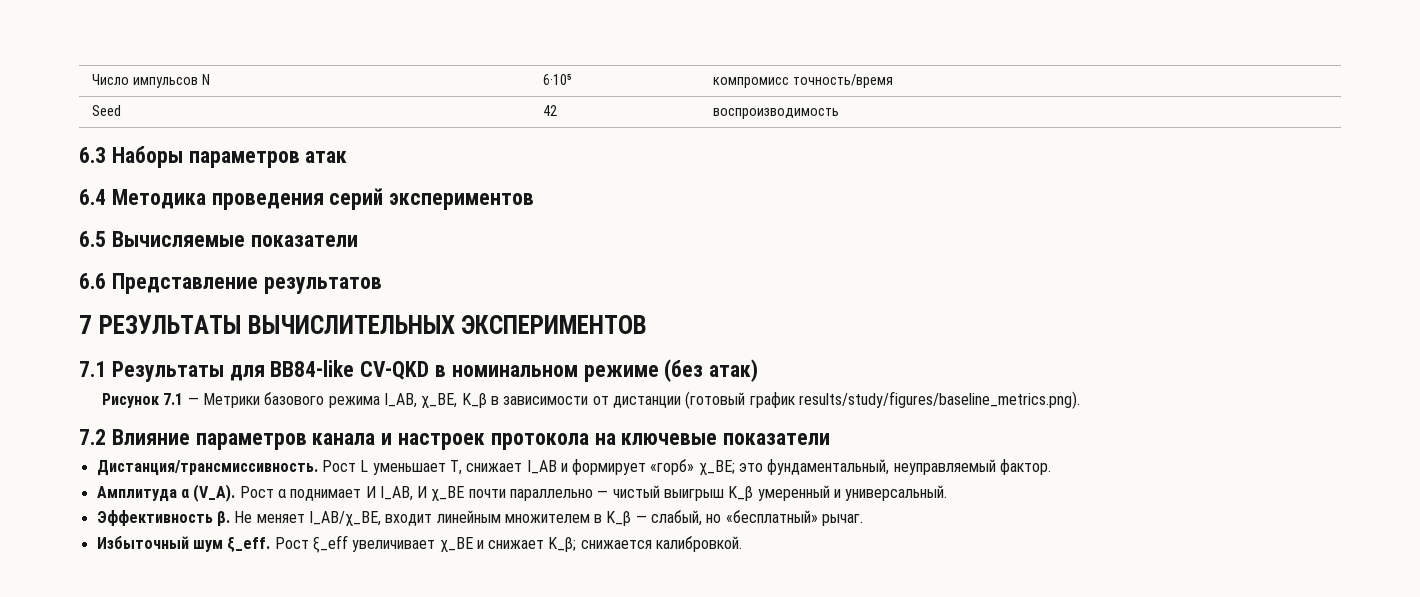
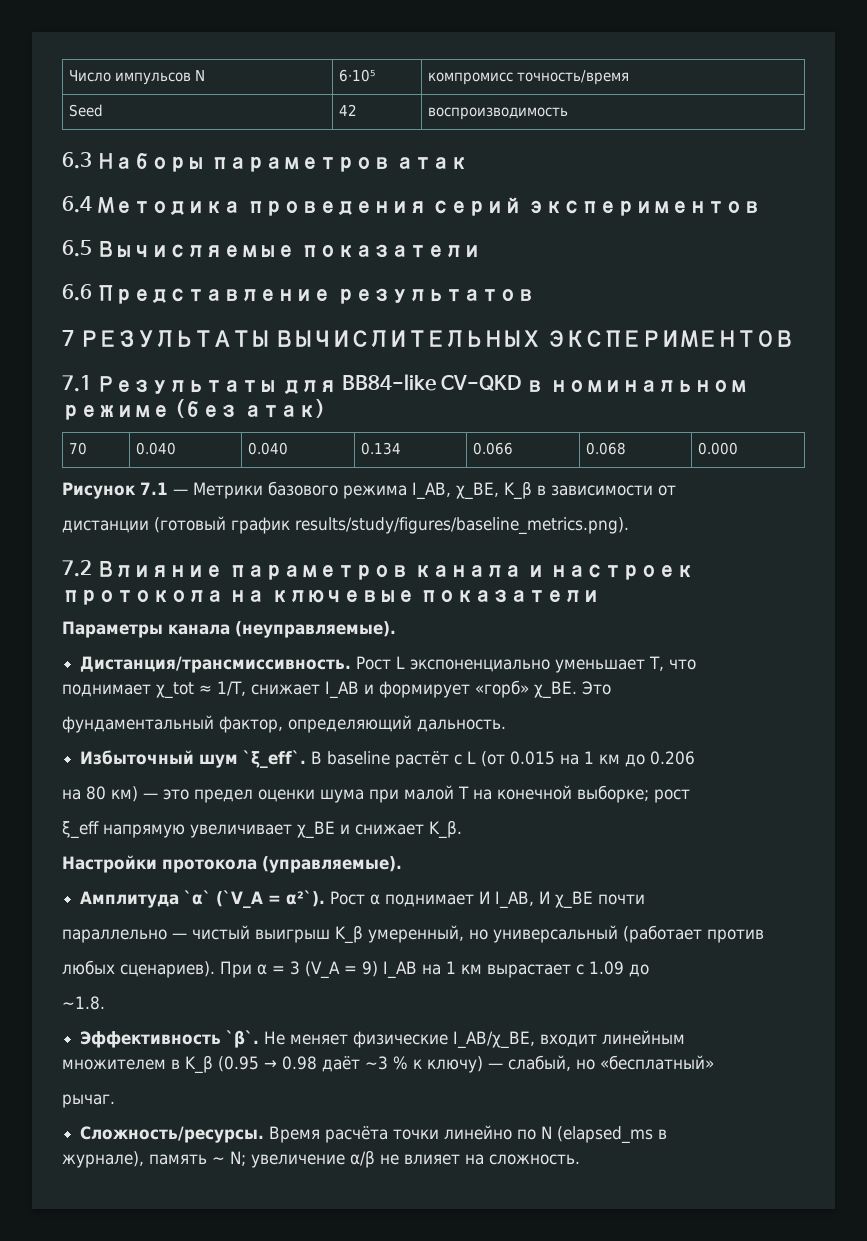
+ 70 | 0.040 | 0.040 | 0.134 | 0.066 | 0.068 | 0.000
- Рисунок 7.1 — Метрики базового режима I_AB, χ_BE, K_β в зависимости от дистанции (готовый график results/study/figures/baseline_metrics.png).
+ Рисунок 7.1 — Метрики базового режима I_AB, χ_BE, K_β в зависимости от
+ дистанции (готовый график results/study/figures/baseline_metrics.png).
+ Параметры канала (неуправляемые).
- Рост L уменьшает T, снижает I_AB и формирует «горб» χ_BE; это фундаментальный, неуправляемый фактор.
- Амплитуда α (V_A).
+ Рост L экспоненциально уменьшает T, что
+ поднимает χ_tot ≈ 1/T, снижает I_AB и формирует «горб» χ_BE. Это
+ фундаментальный фактор, определяющий дальность.
+ Избыточный шум `ξ_eff`. В baseline растёт с L (от 0.015 на 1 км до 0.206
+ на 80 км) — это предел оценки шума при малой T на конечной выборке; рост
+ ξ_eff напрямую увеличивает χ_BE и снижает K_β.
+ Настройки протокола (управляемые).
+ Амплитуда `α` (`V_A = α²`).
- Рост α поднимает И I_AB, И χ_BE почти параллельно — чистый выигрыш K_β умеренный и универсальный.
+ Рост α поднимает И I_AB, И χ_BE почти
+ параллельно — чистый выигрыш K_β умеренный, но универсальный (работает против
+ любых сценариев). При α = 3 (V_A = 9) I_AB на 1 км вырастает с 1.09 до
+ ~1.8.
- Эффективность β.
+ Эффективность `β`.
- Не меняет I_AB/χ_BE, входит линейным множителем в K_β — слабый, но «бесплатный» рычаг.
+ Не меняет физические I_AB/χ_BE, входит линейным
+ множителем в K_β (0.95 → 0.98 даёт ~3 % к ключу) — слабый, но «бесплатный»
+ рычаг.
- Избыточный шум ξ_eff. Рост ξ_eff увеличивает χ_BE и снижает K_β; снижается калибровкой.
+ Сложность/ресурсы. Время расчёта точки линейно по N (elapsed_ms в
+ журнале), память ~ N; увеличение α/β не влияет на сложность.

